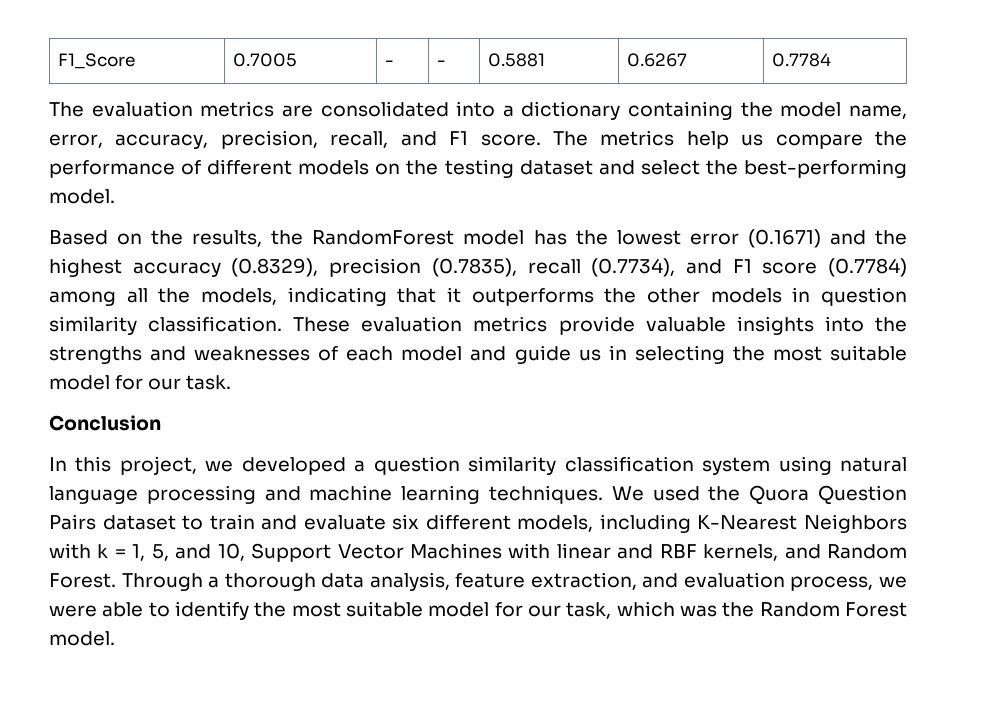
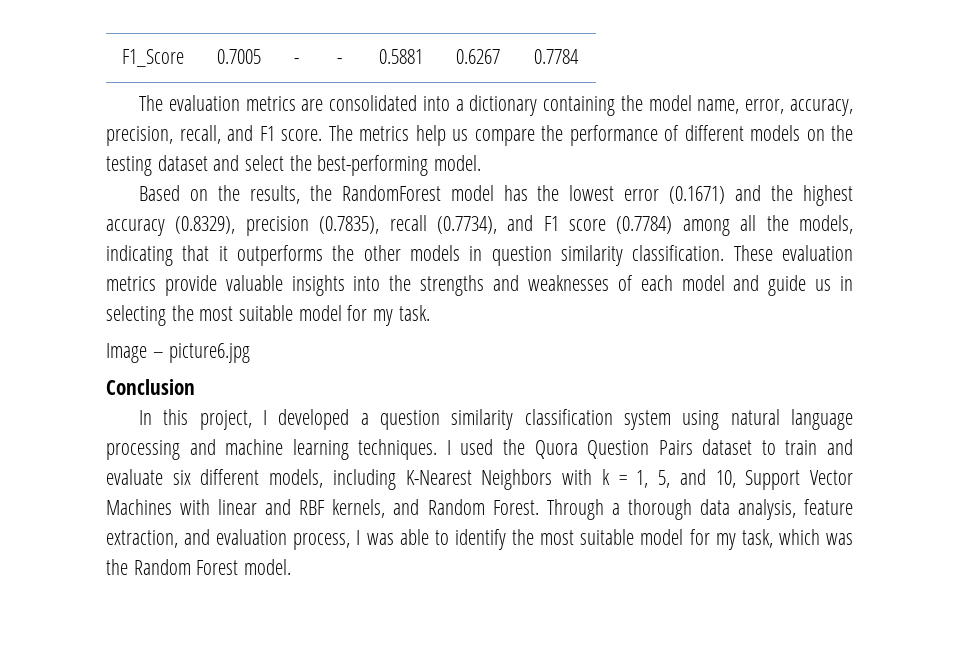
- These evaluation metrics provide valuable insights into the strengths and weaknesses of each model and guide us in selecting the most suitable model for our task.
+ These evaluation metrics provide valuable insights into the strengths and weaknesses of each model and guide us in selecting the most suitable model for my task.
+ Image – picture6.jpg
- In this project, we developed a question similarity classification system using natural language processing and machine learning techniques.
+ In this project, I developed a question similarity classification system using natural language processing and machine learning techniques.
- We used the Quora Question Pairs dataset to train and evaluate six different models, including K-Nearest Neighbors with k = 1, 5, and 10, Support Vector Machines with linear and RBF kernels, and Random Forest.
+ I used the Quora Question Pairs dataset to train and evaluate six different models, including K-Nearest Neighbors with k = 1, 5, and 10, Support Vector Machines with linear and RBF kernels, and Random Forest.
- Through a thorough data analysis, feature extraction, and evaluation process, we were able to identify the most suitable model for our task, which was the Random Forest model.
+ Through a thorough data analysis, feature extraction, and evaluation process, I was able to identify the most suitable model for my task, which was the Random Forest model.

